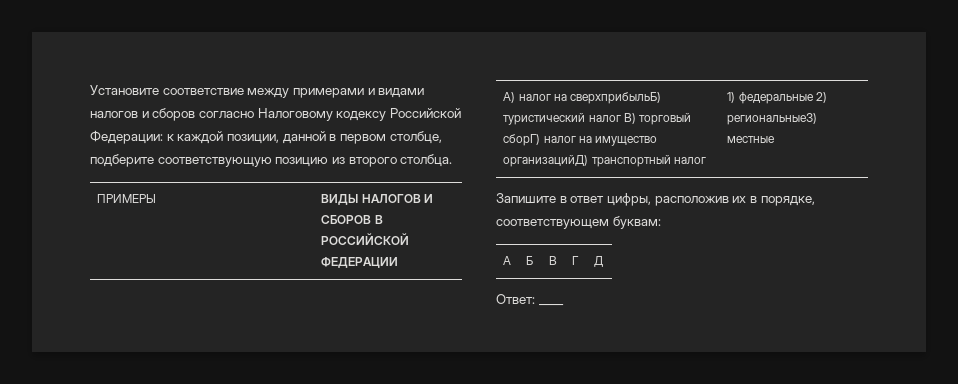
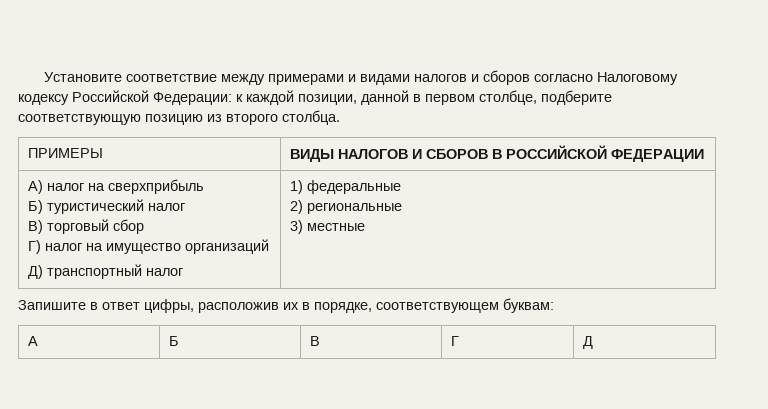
- А) налог на сверхприбыльБ) туристический налог В) торговый сборГ) налог на имущество организацийД) транспортный налог | 1) федеральные 2) региональные3) местные
+ А) налог на сверхприбыль
+ Б) туристический налог
+ В) торговый сбор
+ Г) налог на имущество организаций
+ Д) транспортный налог | 1) федеральные
+ 2) региональные
+ 3) местные
- Ответ: ____

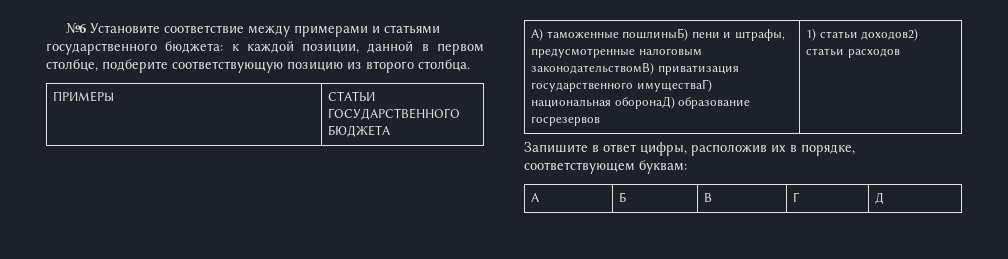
- Установите соответствие между примерами и видами налогов и сборов согласно Налоговому кодексу Российской Федерации: к каждой позиции, данной в первом столбце, подберите соответствующую позицию из второго столбца.
+ №6 Установите соответствие между примерами и статьями государственного бюджета: к каждой позиции, данной в первом столбце, подберите соответствующую позицию из второго столбца.
- ПРИМЕРЫ | ВИДЫ НАЛОГОВ И СБОРОВ В РОССИЙСКОЙ ФЕДЕРАЦИИ
- А) налог на сверхприбыль
- Б) туристический налог
- В) торговый сбор
- Г) налог на имущество организаций
- Д) транспортный налог | 1) федеральные
- 2) региональные
- 3) местные
+ ПРИМЕРЫ | СТАТЬИ ГОСУДАРСТВЕННОГО БЮДЖЕТА
+ А) таможенные пошлиныБ) пени и штрафы, предусмотренные налоговым законодательствомВ) приватизация государственного имуществаГ) национальная оборонаД) образование госрезервов | 1) статьи доходов2) статьи расходов

